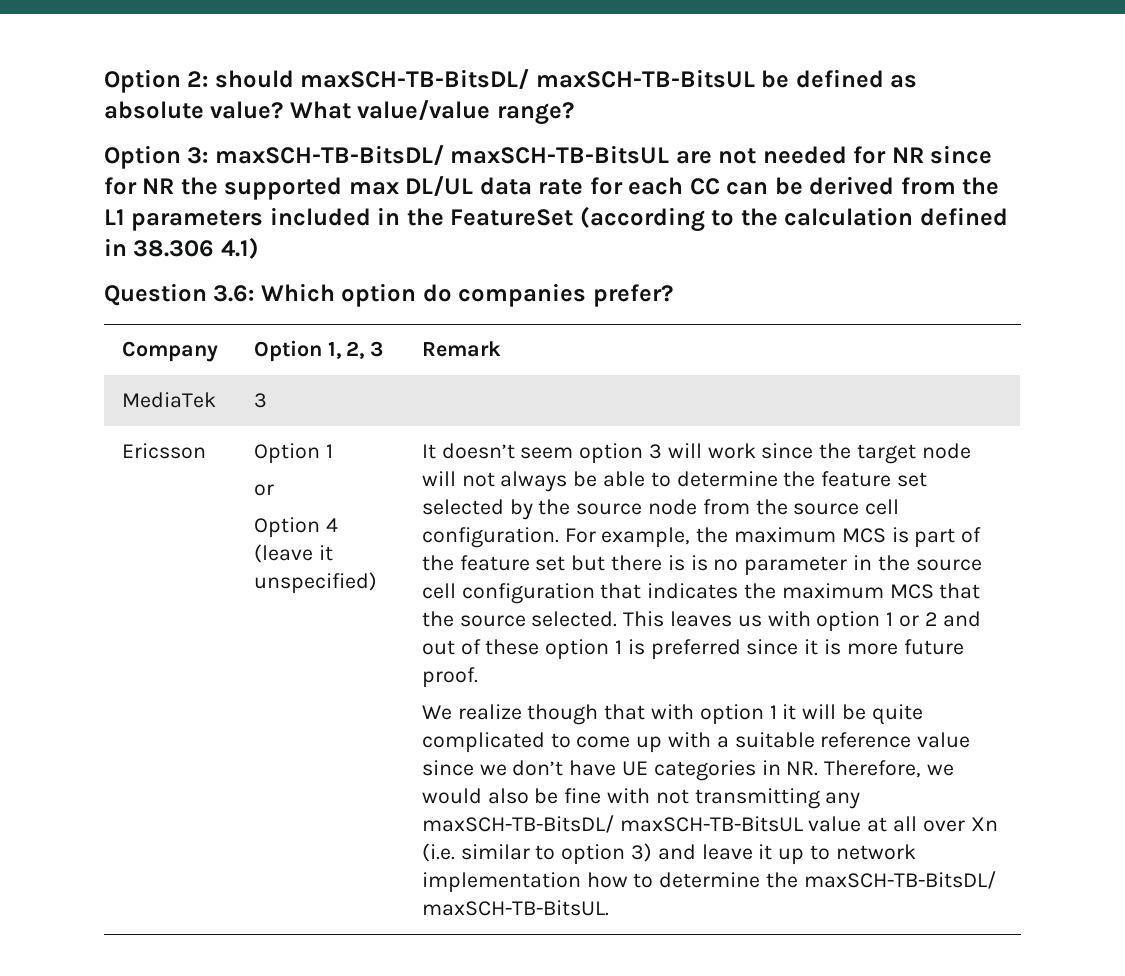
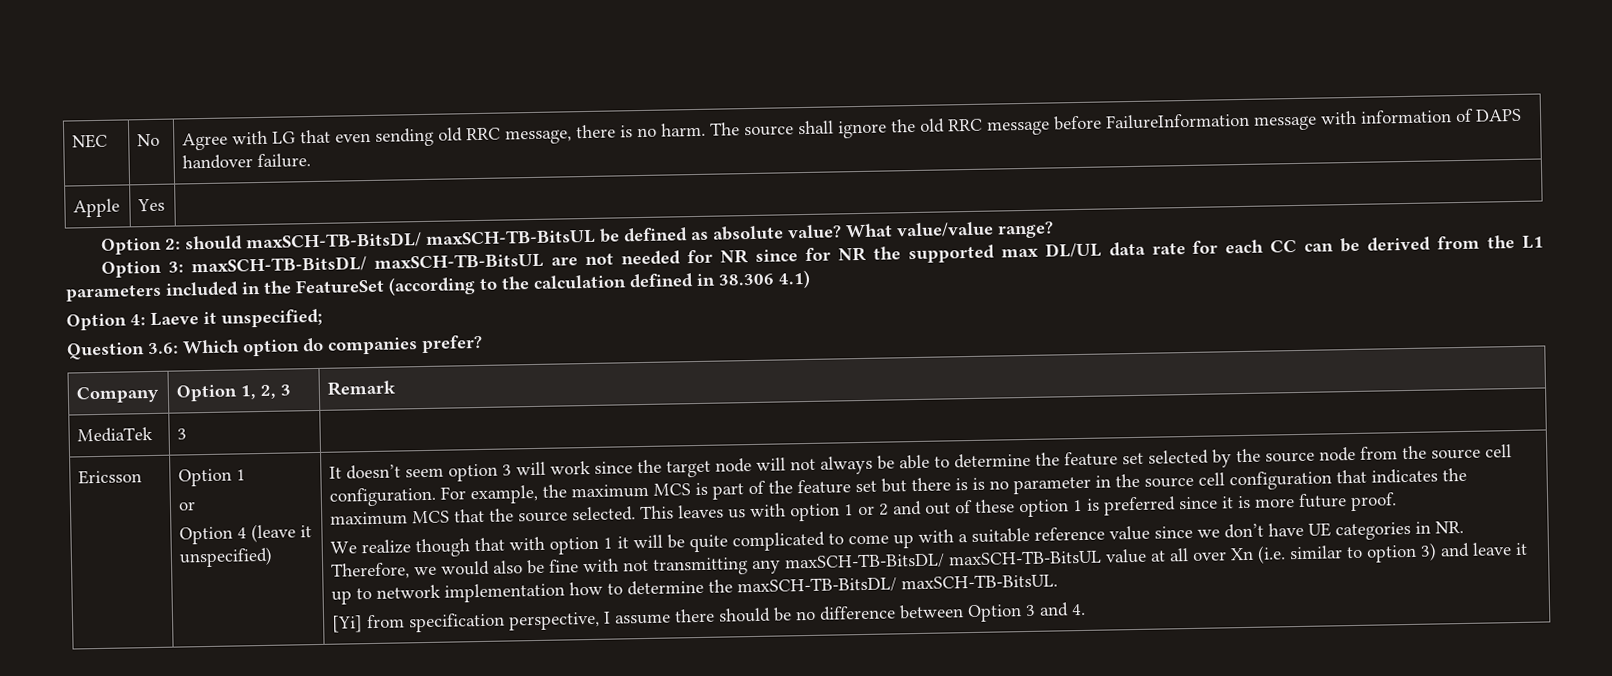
+ NEC | No | Agree with LG that even sending old RRC message, there is no harm. The source shall ignore the old RRC message before FailureInformation message with information of DAPS handover failure.
+ Apple | Yes |
+ Option 4: Laeve it unspecified;
+ [Yi] from specification perspective, I assume there should be no difference between Option 3 and 4.

